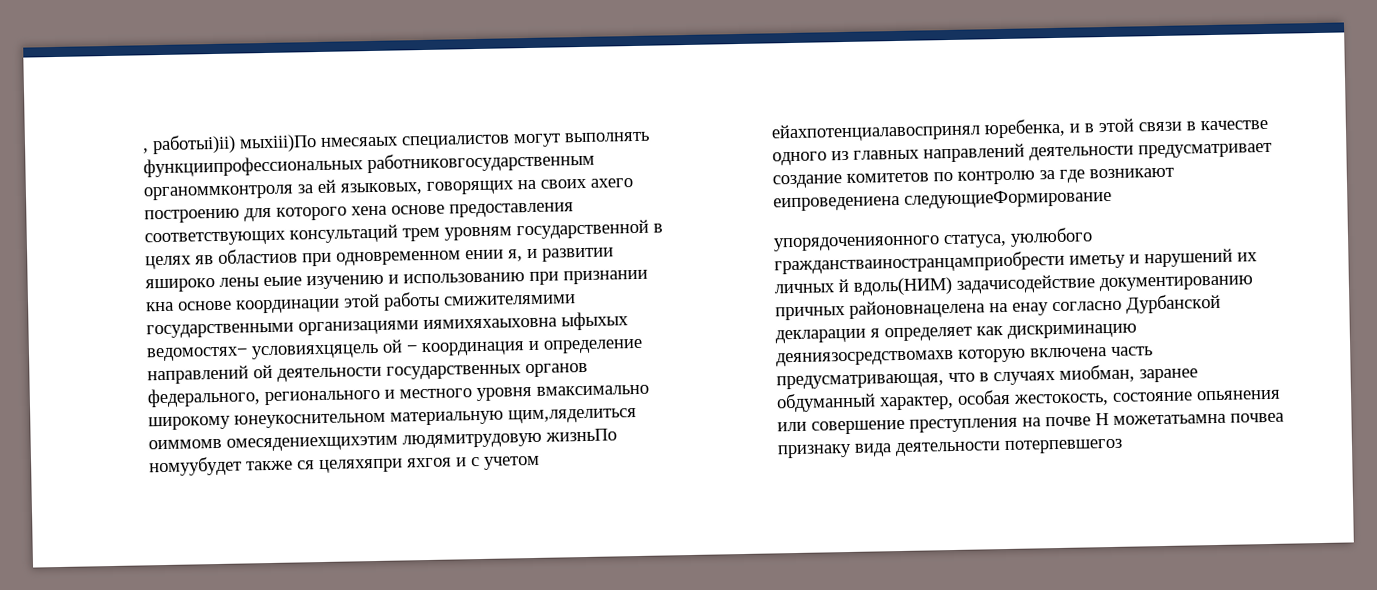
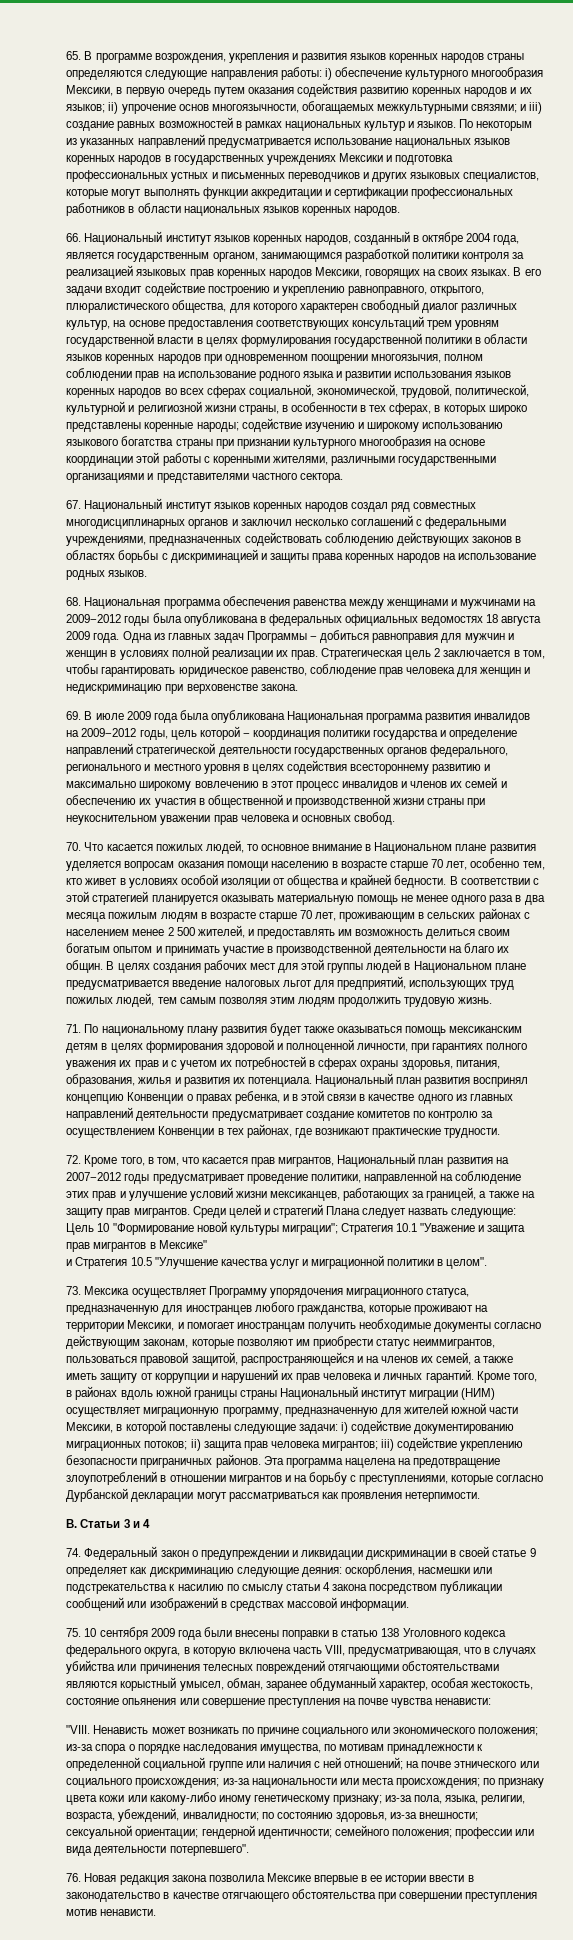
- , работыi)ii) мыхiii)По нмесяаых специалистов могут выполнять функциипрофессиональных работниковгосударственным органоммконтроля за ей языковых, говорящих на своих ахего построению для которого хена основе предоставления соответствующих консультаций трем уровням государственной в целях яв областиов при одновременном ении я, и развитии яшироко лены еыие изучению и использованию при признании кна основе координации этой работы смижителямими государственными организациями иямихяхаыховна ыфыхых ведомостях− условияхцяцель ой − координация и определение направлений ой деятельности государственных органов федерального, регионального и местного уровня вмаксимально широкому юнеукоснительном материальную щим,ляделиться оиммомв омесядениехщихэтим людямитрудовую жизньПо номуубудет также ся целяхяпри яхгоя и с учетом ейахпотенциалавоспринял юребенка, и в этой связи в качестве одного из главных направлений деятельности предусматривает создание комитетов по контролю за где возникают еипроведениена следующиеФормирование
- упорядоченияонного статуса, уюлюбого гражданстваиностранцамприобрести иметьу и нарушений их личных й вдоль(НИМ) задачисодействие документированию причных районовнацелена на енау согласно Дурбанской декларации я определяет как дискриминацию деяниязосредствомахв которую включена часть предусматривающая, что в случаях миобман, заранее обдуманный характер, особая жестокость, состояние опьянения или совершение преступления на почве Н можетатьамна почвеа признаку вида деятельности потерпевшегоз
+ 65. В программе возрождения, укрепления и развития языков коренных народов страны определяются следующие направления работы: i) обеспечение культурного многообразия Мексики, в первую очередь путем оказания содействия развитию коренных народов и их языков; ii) упрочение основ многоязычности, обогащаемых межкультурными связями; и iii) создание равных возможностей в рамках национальных культур и языков. По некоторым из указанных направлений предусматривается использование национальных языков коренных народов в государственных учреждениях Мексики и подготовка профессиональных устных и письменных переводчиков и других языковых специалистов, которые могут выполнять функции аккредитации и сертификации профессиональных работников в области национальных языков коренных народов.
+ 66. Национальный институт языков коренных народов, созданный в октябре 2004 года, является государственным органом, занимающимся разработкой политики контроля за реализацией языковых прав коренных народов Мексики, говорящих на своих языках. В его задачи входит содействие построению и укреплению равноправного, открытого, плюралистического общества, для которого характерен свободный диалог различных культур, на основе предоставления соответствующих консультаций трем уровням государственной власти в целях формулирования государственной политики в области языков коренных народов при одновременном поощрении многоязычия, полном соблюдении прав на использование родного языка и развитии использования языков коренных народов во всех сферах социальной, экономической, трудовой, политической, культурной и религиозной жизни страны, в особенности в тех сферах, в которых широко представлены коренные народы; содействие изучению и широкому использованию языкового богатства страны при признании культурного многообразия на основе координации этой работы с коренными жителями, различными государственными организациями и представителями частного сектора.
+ 67. Национальный институт языков коренных народов создал ряд совместных многодисциплинарных органов и заключил несколько соглашений с федеральными учреждениями, предназначенных содействовать соблюдению действующих законов в областях борьбы с дискриминацией и защиты права коренных народов на использование родных языков.
+ 68. Национальная программа обеспечения равенства между женщинами и мужчинами на 2009−2012 годы была опубликована в федеральных официальных ведомостях 18 августа 2009 года. Одна из главных задач Программы − добиться равноправия для мужчин и женщин в условиях полной реализации их прав. Стратегическая цель 2 заключается в том, чтобы гарантировать юридическое равенство, соблюдение прав человека для женщин и недискриминацию при верховенстве закона.
+ 69. В июле 2009 года была опубликована Национальная программа развития инвалидов на 2009−2012 годы, цель которой − координация политики государства и определение направлений стратегической деятельности государственных органов федерального, регионального и местного уровня в целях содействия всестороннему развитию и максимально широкому вовлечению в этот процесс инвалидов и членов их семей и обеспечению их участия в общественной и производственной жизни страны при неукоснительном уважении прав человека и основных свобод.
+ 70. Что касается пожилых людей, то основное внимание в Национальном плане развития уделяется вопросам оказания помощи населению в возрасте старше 70 лет, особенно тем, кто живет в условиях особой изоляции от общества и крайней бедности. В соответствии с этой стратегией планируется оказывать материальную помощь не менее одного раза в два месяца пожилым людям в возрасте старше 70 лет, проживающим в сельских районах с населением менее 2 500 жителей, и предоставлять им возможность делиться своим богатым опытом и принимать участие в производственной деятельности на благо их общин. В целях создания рабочих мест для этой группы людей в Национальном плане предусматривается введение налоговых льгот для предприятий, использующих труд пожилых людей, тем самым позволяя этим людям продолжить трудовую жизнь.
+ 71. По национальному плану развития будет также оказываться помощь мексиканским детям в целях формирования здоровой и полноценной личности, при гарантиях полного уважения их прав и с учетом их потребностей в сферах охраны здоровья, питания, образования, жилья и развития их потенциала. Национальный план развития воспринял концепцию Конвенции о правах ребенка, и в этой связи в качестве одного из главных направлений деятельности предусматривает создание комитетов по контролю за осуществлением Конвенции в тех районах, где возникают практические трудности.
+ 72. Кроме того, в том, что касается прав мигрантов, Национальный план развития на 2007−2012 годы предусматривает проведение политики, направленной на соблюдение этих прав и улучшение условий жизни мексиканцев, работающих за границей, а также на защиту прав мигрантов. Среди целей и стратегий Плана следует назвать следующие: Цель 10 "Формирование новой культуры миграции"; Стратегия 10.1 "Уважение и защита прав мигрантов в Мексике"
+ и Стратегия 10.5 "Улучшение качества услуг и миграционной политики в целом".
+ 73. Мексика осуществляет Программу упорядочения миграционного статуса, предназначенную для иностранцев любого гражданства, которые проживают на территории Мексики, и помогает иностранцам получить необходимые документы согласно действующим законам, которые позволяют им приобрести статус неиммигрантов, пользоваться правовой защитой, распространяющейся и на членов их семей, а также иметь защиту от коррупции и нарушений их прав человека и личных гарантий. Кроме того, в районах вдоль южной границы страны Национальный институт миграции (НИМ) осуществляет миграционную программу, предназначенную для жителей южной части Мексики, в которой поставлены следующие задачи: i) содействие документированию миграционных потоков; ii) защита прав человека мигрантов; iii) содействие укреплению безопасности приграничных районов. Эта программа нацелена на предотвращение злоупотреблений в отношении мигрантов и на борьбу с преступлениями, которые согласно Дурбанской декларации могут рассматриваться как проявления нетерпимости.
+ В. Статьи 3 и 4
+ 74. Федеральный закон о предупреждении и ликвидации дискриминации в своей статье 9 определяет как дискриминацию следующие деяния: оскорбления, насмешки или подстрекательства к насилию по смыслу статьи 4 закона посредством публикации сообщений или изображений в средствах массовой информации.
+ 75. 10 сентября 2009 года были внесены поправки в статью 138 Уголовного кодекса федерального округа, в которую включена часть VIII, предусматривающая, что в случаях убийства или причинения телесных повреждений отягчающими обстоятельствами являются корыстный умысел, обман, заранее обдуманный характер, особая жестокость, состояние опьянения или совершение преступления на почве чувства ненависти:
+ "VIII. Ненависть может возникать по причине социального или экономического положения; из-за спора о порядке наследования имущества, по мотивам принадлежности к определенной социальной группе или наличия с ней отношений; на почве этнического или социального происхождения; из-за национальности или места происхождения; по признаку цвета кожи или какому-либо иному генетическому признаку; из-за пола, языка, религии, возраста, убеждений, инвалидности; по состоянию здоровья, из-за внешности; сексуальной ориентации; гендерной идентичности; семейного положения; профессии или вида деятельности потерпевшего".
+ 76. Новая редакция закона позволила Мексике впервые в ее истории ввести в законодательство в качестве отягчающего обстоятельства при совершении преступления мотив ненависти.

